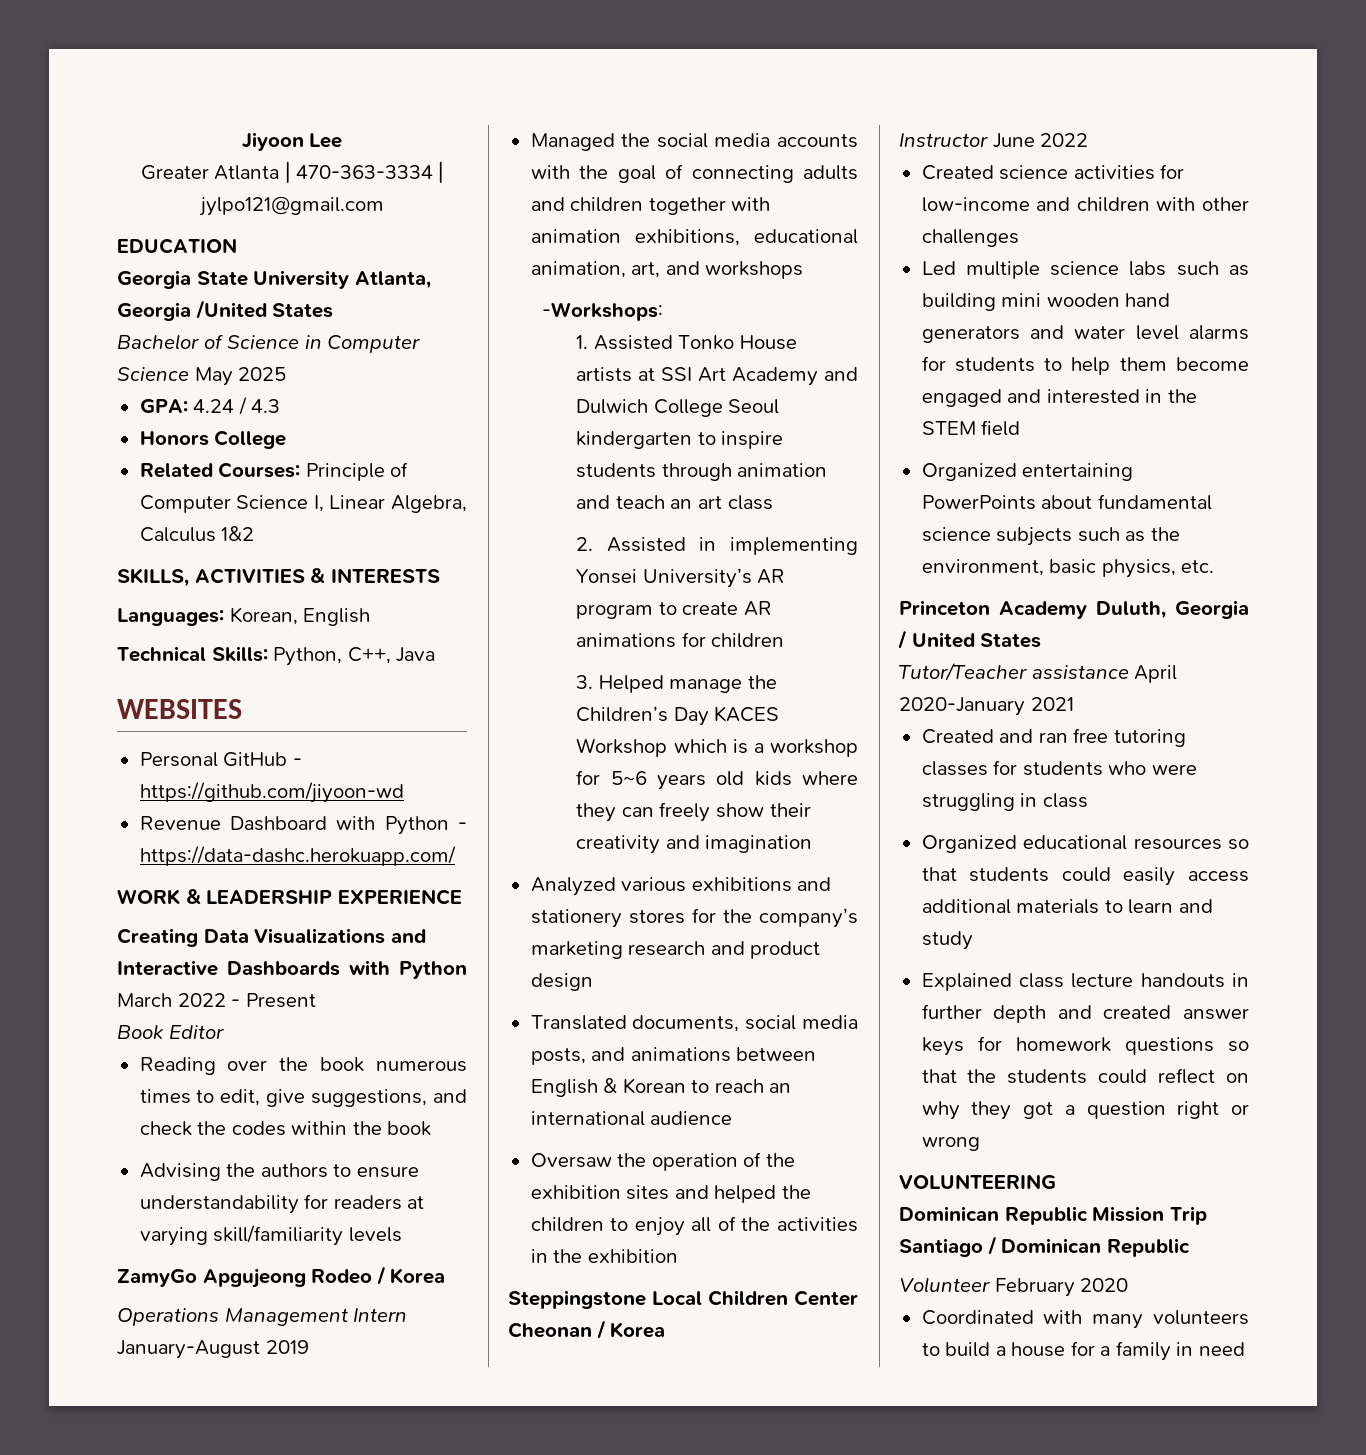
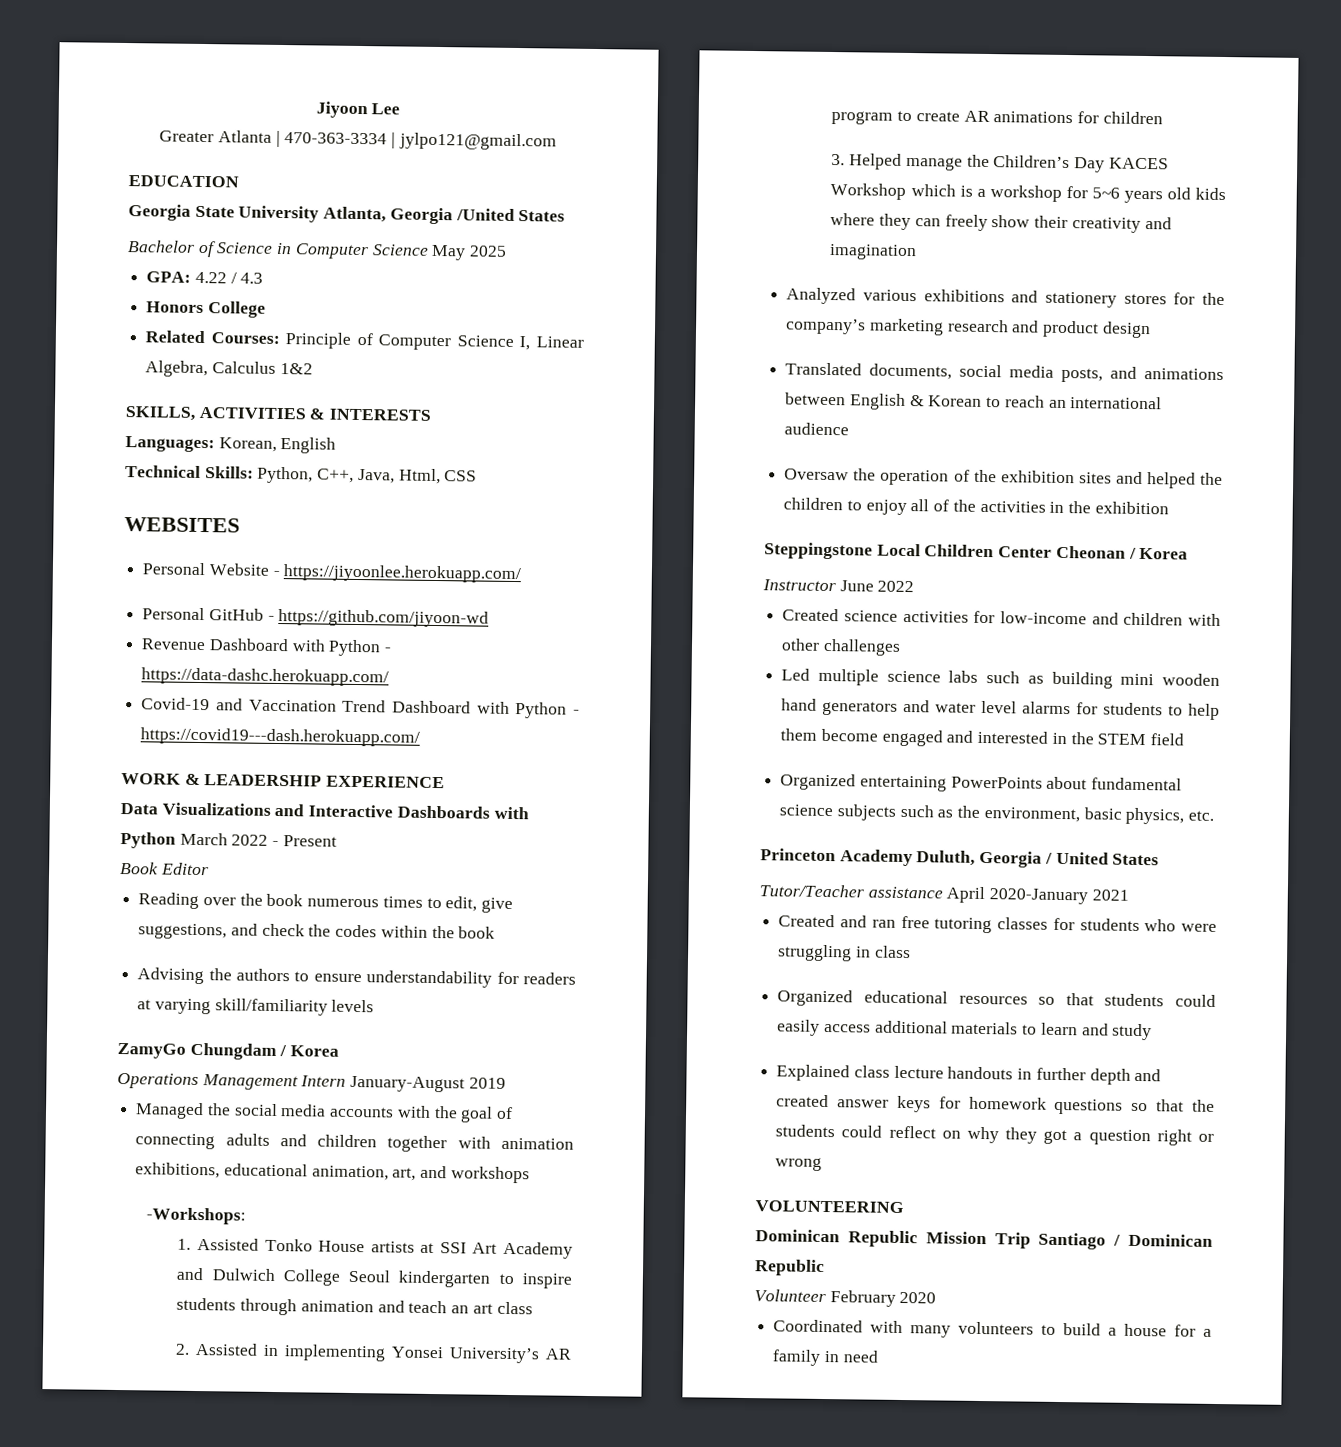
- GPA: 4.24 / 4.3
+ GPA: 4.22 / 4.3
- Technical Skills: Python, C++, Java
+ Technical Skills: Python, C++, Java, Html, CSS
  WEBSITES
+ Personal Website - https://jiyoonlee.herokuapp.com/
+ Covid-19 and Vaccination Trend Dashboard with Python - https://covid19---dash.herokuapp.com/
- Creating Data Visualizations and Interactive Dashboards with Python March 2022 - Present
+ Data Visualizations and Interactive Dashboards with Python March 2022 - Present
- ZamyGo Apgujeong Rodeo / Korea
+ ZamyGo Chungdam / Korea

